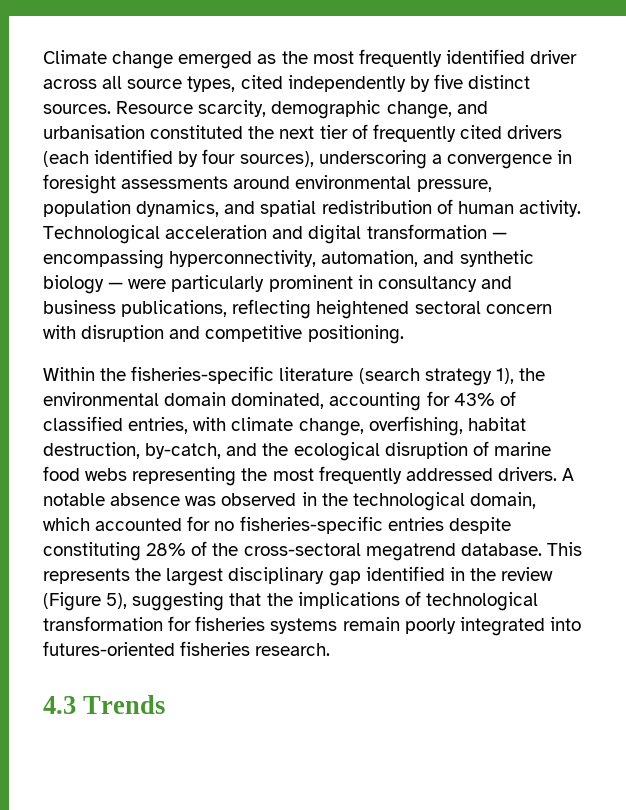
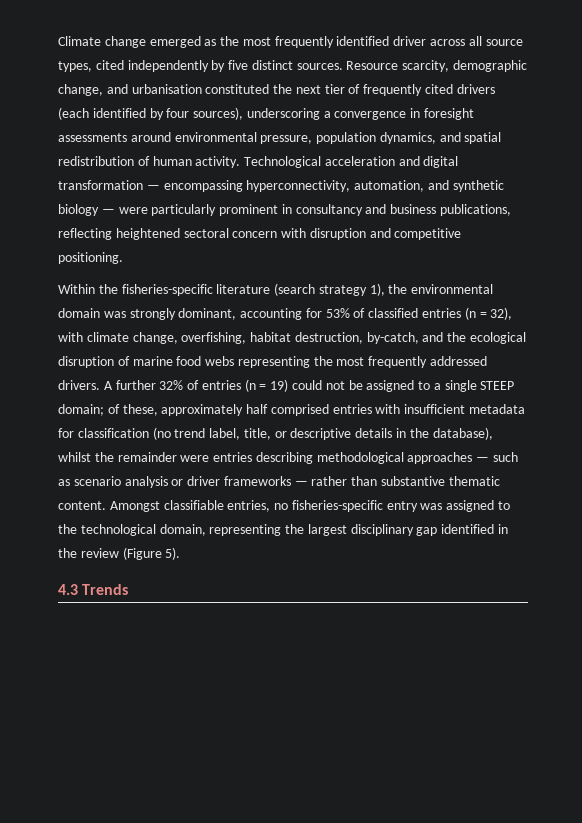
- Within the fisheries-specific literature (search strategy 1), the environmental domain dominated, accounting for 43% of classified entries, with climate change, overfishing, habitat destruction, by-catch, and the ecological disruption of marine food webs representing the most frequently addressed drivers.
+ Within the fisheries-specific literature (search strategy 1), the environmental domain was strongly dominant, accounting for 53% of classified entries (n = 32), with climate change, overfishing, habitat destruction, by-catch, and the ecological disruption of marine food webs representing the most frequently addressed drivers.
- A notable absence was observed in the technological domain, which accounted for no fisheries-specific entries despite constituting 28% of the cross-sectoral megatrend database. This represents the largest disciplinary gap identified in the review (Figure 5), suggesting that the implications of technological transformation for fisheries systems remain poorly integrated into futures-oriented fisheries research.
+ A further 32% of entries (n = 19) could not be assigned to a single STEEP domain; of these, approximately half comprised entries with insufficient metadata for classification (no trend label, title, or descriptive details in the database), whilst the remainder were entries describing methodological approaches — such as scenario analysis or driver frameworks — rather than substantive thematic content. Amongst classifiable entries, no fisheries-specific entry was assigned to the technological domain, representing the largest disciplinary gap identified in the review (Figure 5).

